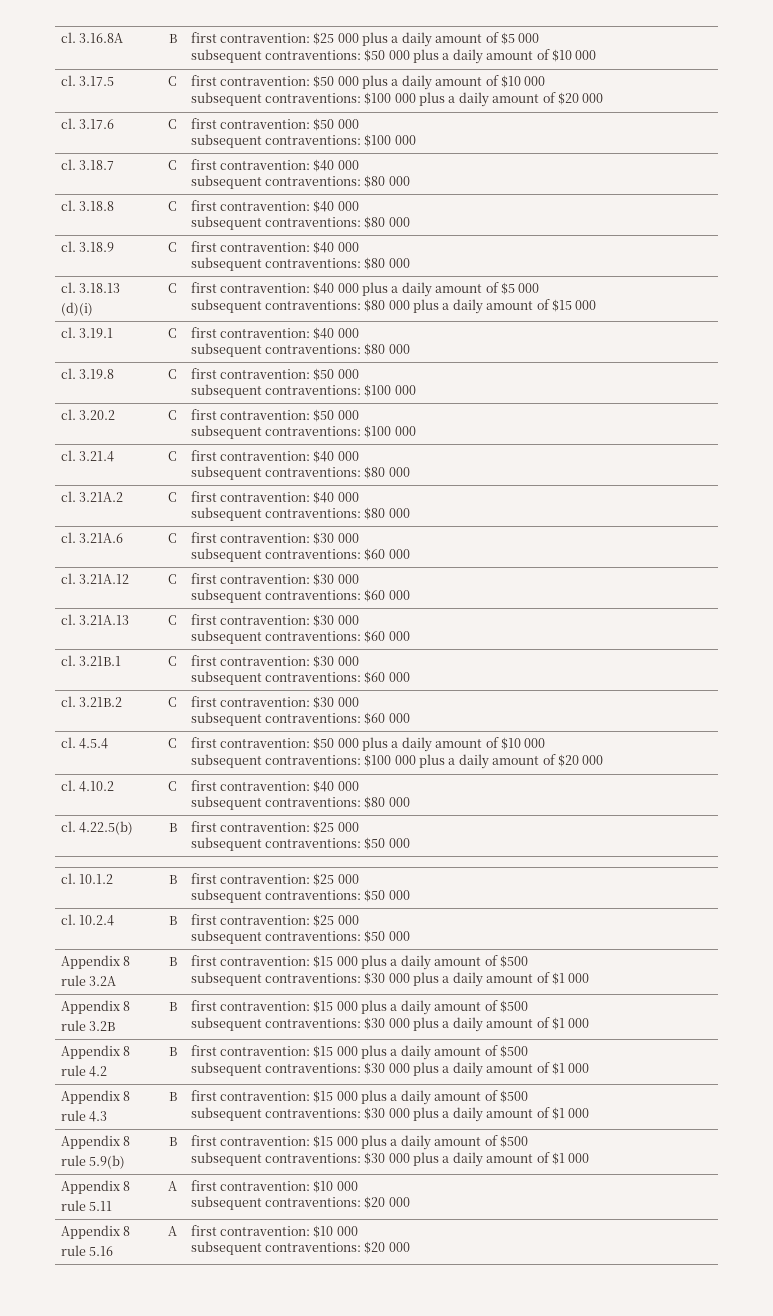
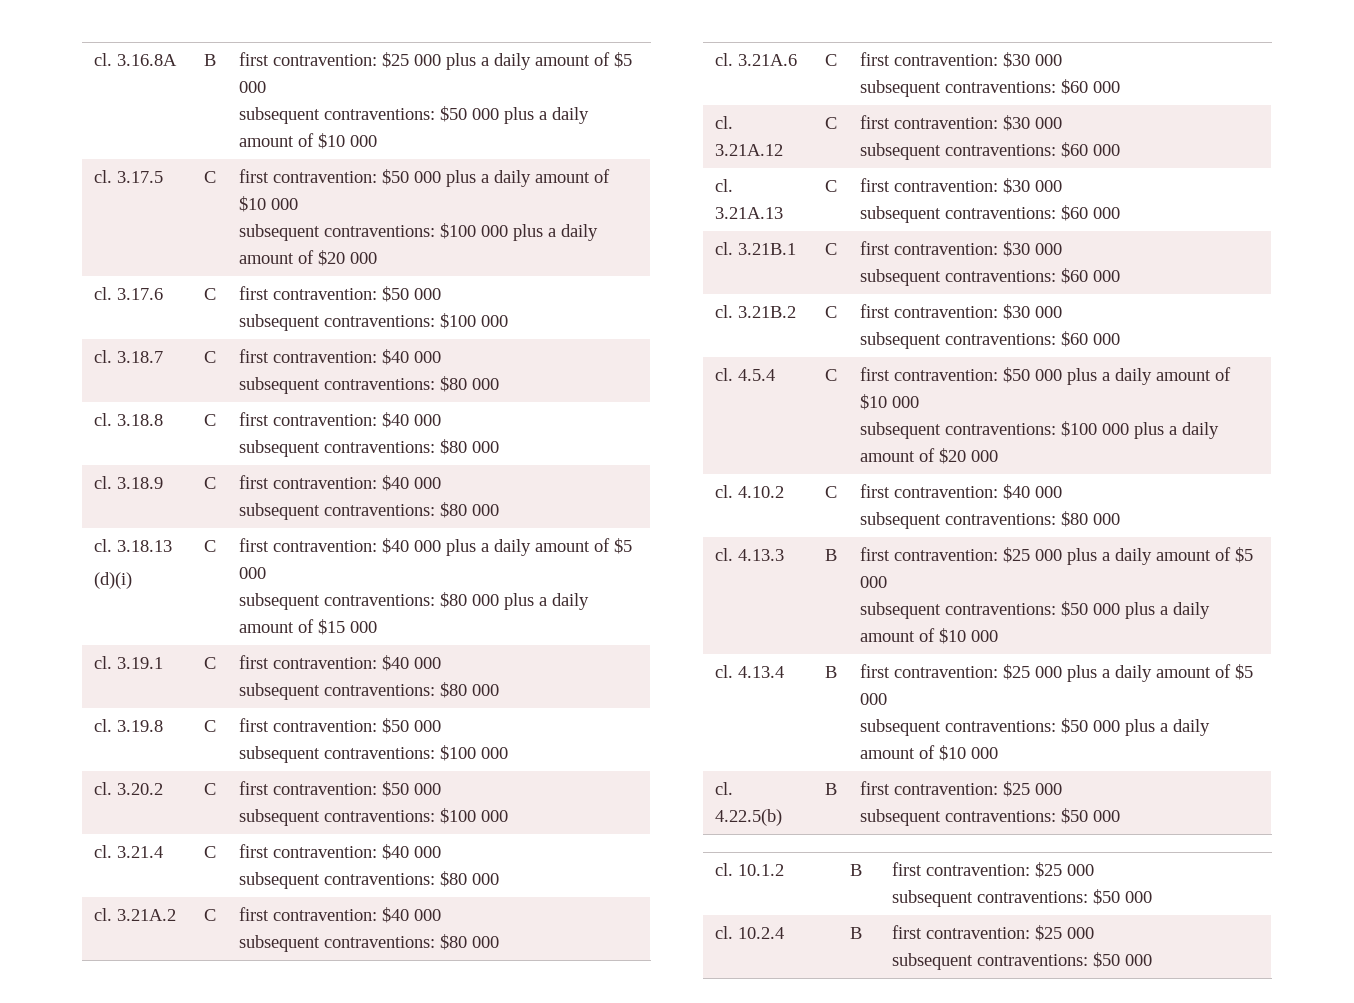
+ cl. 4.13.3 | B | first contravention: $25 000 plus a daily amount of $5 000
+ subsequent contraventions: $50 000 plus a daily amount of $10 000
+ cl. 4.13.4 | B | first contravention: $25 000 plus a daily amount of $5 000
+ subsequent contraventions: $50 000 plus a daily amount of $10 000
  cl. 10.2.4 | B | first contravention: $25 000
  subsequent contraventions: $50 000
- Appendix 8
- rule 3.2A | B | first contravention: $15 000 plus a daily amount of $500
- subsequent contraventions: $30 000 plus a daily amount of $1 000
- Appendix 8
- rule 3.2B | B | first contravention: $15 000 plus a daily amount of $500
- subsequent contraventions: $30 000 plus a daily amount of $1 000
- Appendix 8
- rule 4.2 | B | first contravention: $15 000 plus a daily amount of $500
- subsequent contraventions: $30 000 plus a daily amount of $1 000
- Appendix 8
- rule 4.3 | B | first contravention: $15 000 plus a daily amount of $500
- subsequent contraventions: $30 000 plus a daily amount of $1 000
- Appendix 8
- rule 5.9(b) | B | first contravention: $15 000 plus a daily amount of $500
- subsequent contraventions: $30 000 plus a daily amount of $1 000
- Appendix 8
- rule 5.11 | A | first contravention: $10 000
- subsequent contraventions: $20 000
- Appendix 8
- rule 5.16 | A | first contravention: $10 000
- subsequent contraventions: $20 000

